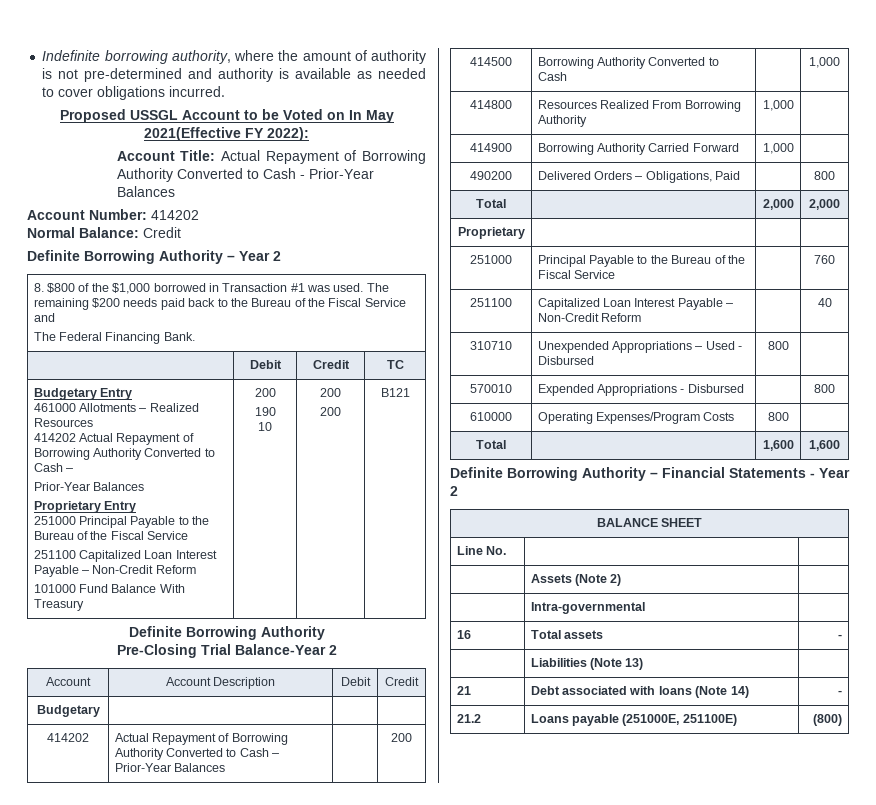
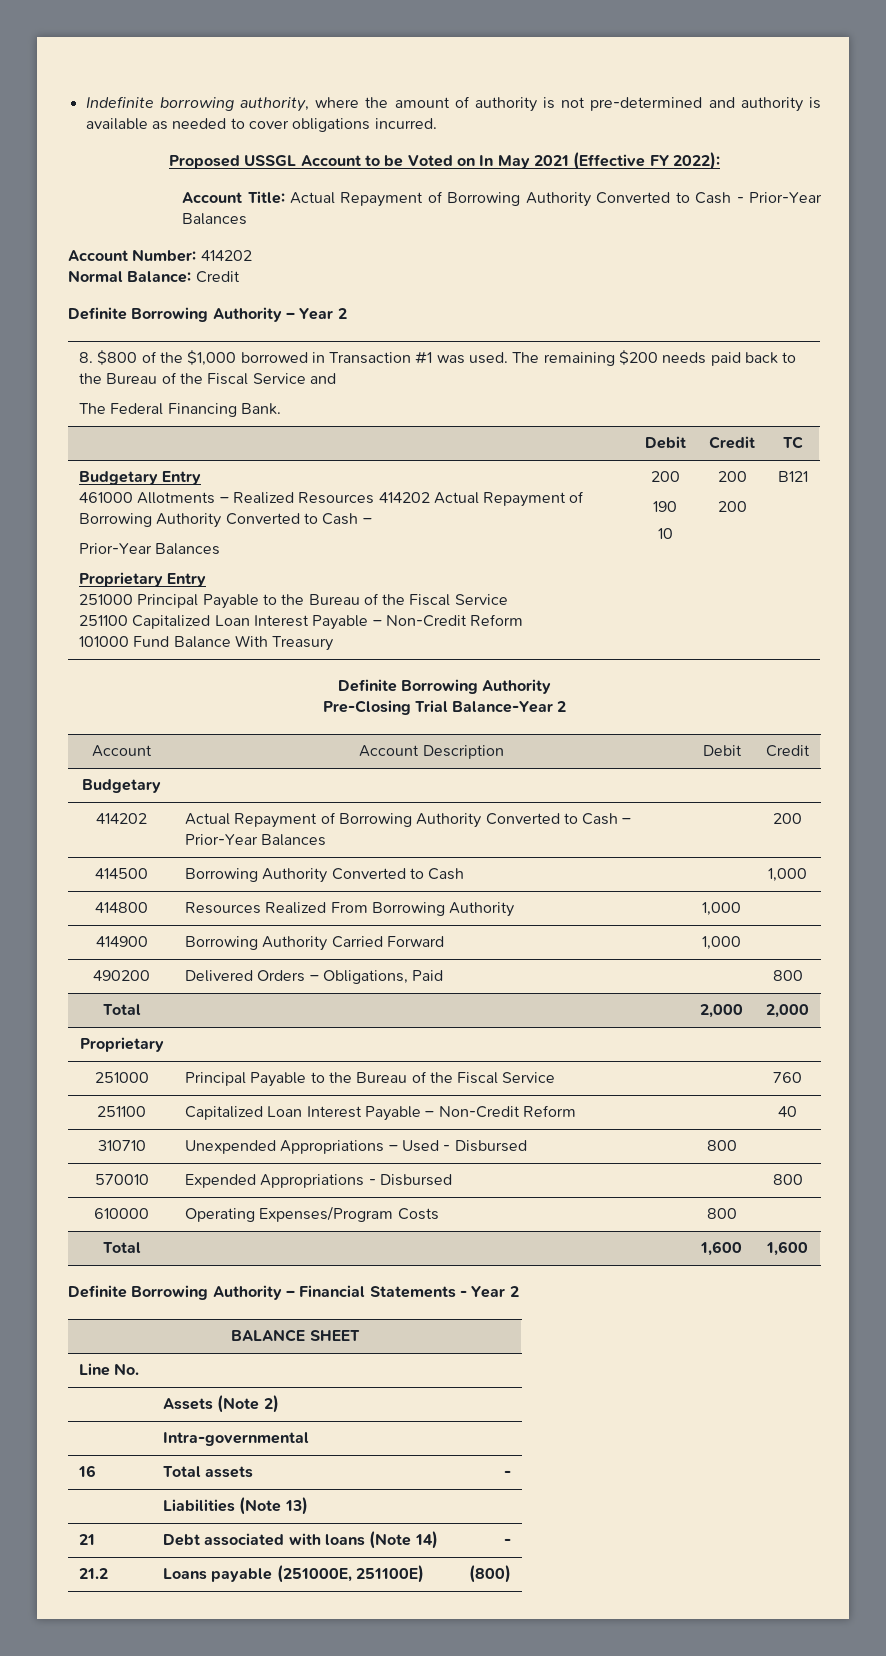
- Proposed USSGL Account to be Voted on In May 2021(Effective FY 2022):
+ Proposed USSGL Account to be Voted on In May 2021 (Effective FY 2022):
- 461000 Allotments – Realized Resources
- 414202 Actual Repayment of Borrowing Authority Converted to Cash –
+ 461000 Allotments – Realized Resources 414202 Actual Repayment of Borrowing Authority Converted to Cash –

